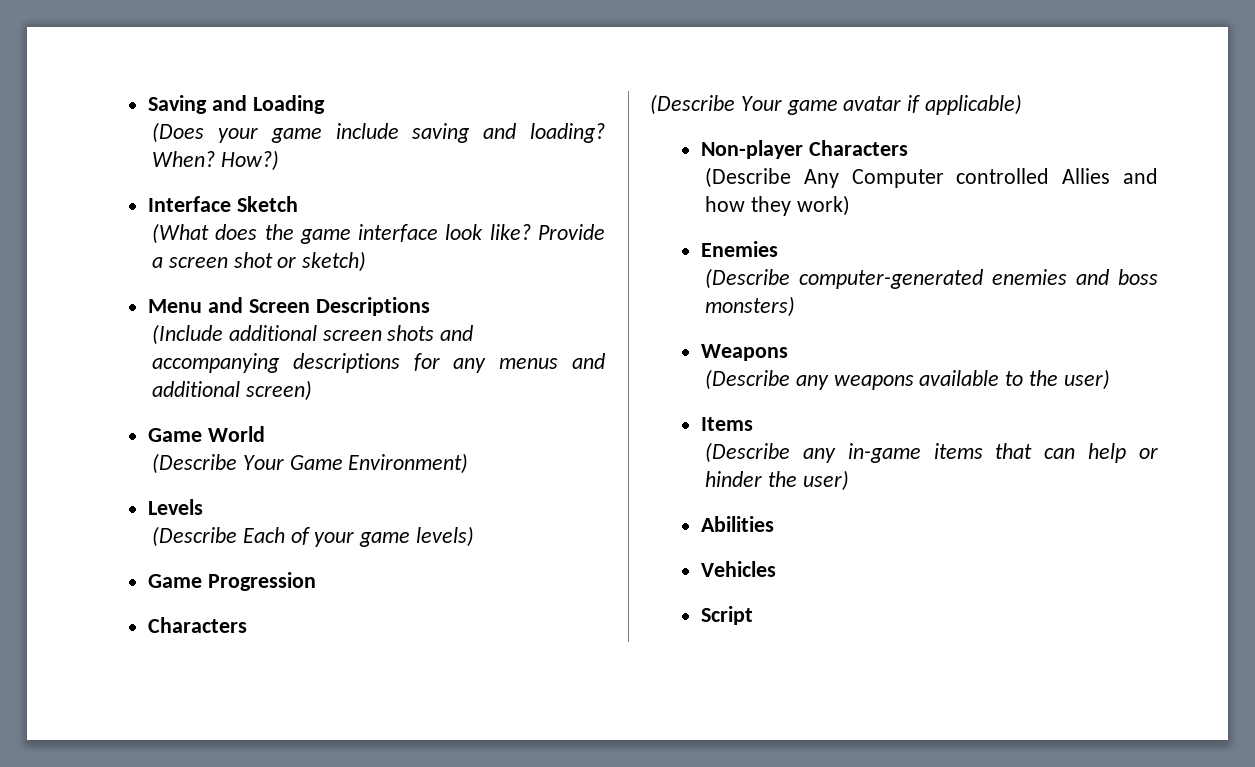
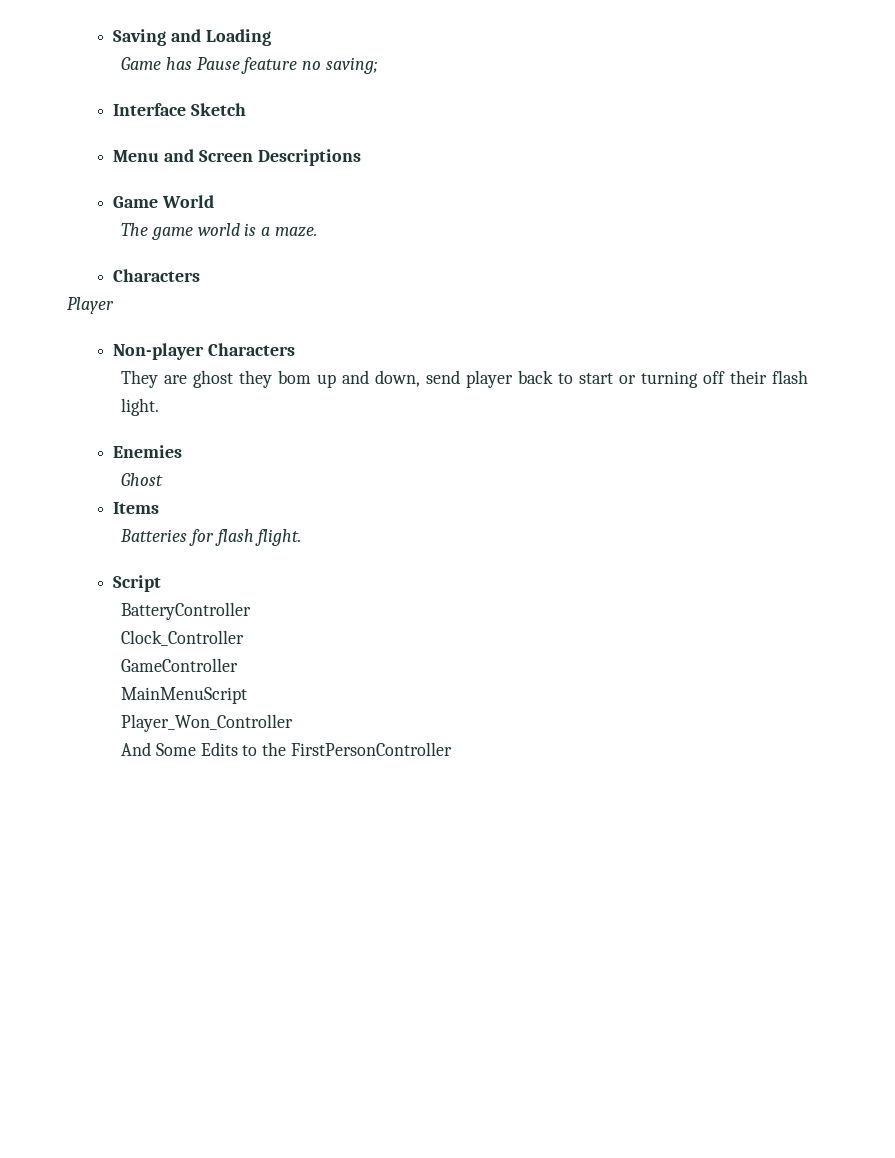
- (Does your game include saving and loading? When? How?)
+ Game has Pause feature no saving;
  Interface Sketch
- (What does the game interface look like? Provide a screen shot or sketch)
  Menu and Screen Descriptions
- (Include additional screen shots and accompanying descriptions for any menus and additional screen)
  Game World
- (Describe Your Game Environment)
- Levels
- (Describe Each of your game levels)
- Game Progression
+ The game world is a maze.
  Characters
- (Describe Your game avatar if applicable)
+ Player
  Non-player Characters
- (Describe Any Computer controlled Allies and how they work)
+ They are ghost they bom up and down, send player back to start or turning off their flash light.
  Enemies
- (Describe computer-generated enemies and boss monsters)
- Weapons
- (Describe any weapons available to the user)
+ Ghost
  Items
- (Describe any in-game items that can help or hinder the user)
- Abilities
- Vehicles
+ Batteries for flash flight.
  Script
+ BatteryController
+ Clock_Controller
+ GameController
+ MainMenuScript
+ Player_Won_Controller
+ And Some Edits to the FirstPersonController

